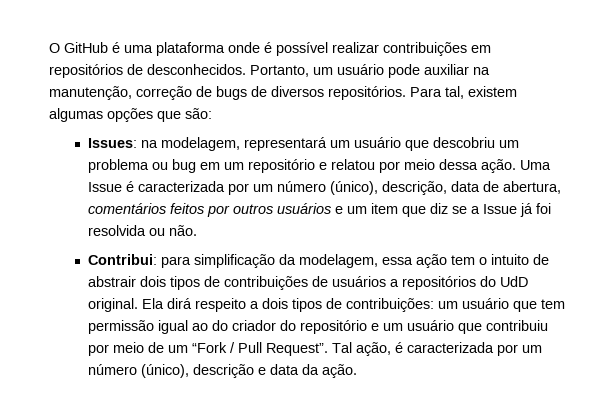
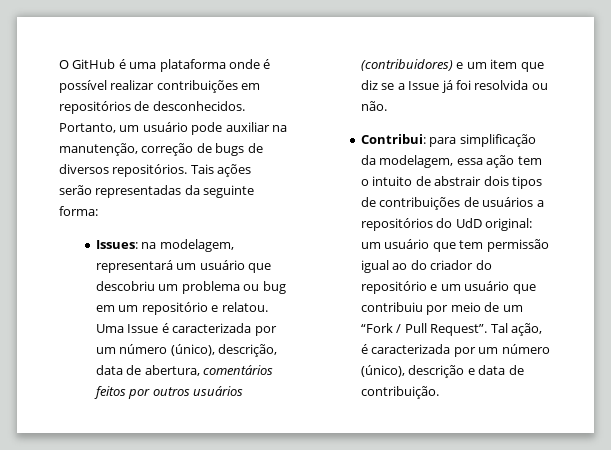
- Para tal, existem algumas opções que são:
+ Tais ações serão representadas da seguinte forma:
- Issues: na modelagem, representará um usuário que descobriu um problema ou bug em um repositório e relatou por meio dessa ação.
+ Issues: na modelagem, representará um usuário que descobriu um problema ou bug em um repositório e relatou.
- Uma Issue é caracterizada por um número (único), descrição, data de abertura, comentários feitos por outros usuários e um item que diz se a Issue já foi resolvida ou não.
+ Uma Issue é caracterizada por um número (único), descrição, data de abertura, comentários feitos por outros usuários (contribuidores) e um item que diz se a Issue já foi resolvida ou não.
- Contribui: para simplificação da modelagem, essa ação tem o intuito de abstrair dois tipos de contribuições de usuários a repositórios do UdD original. Ela dirá respeito a dois tipos de contribuições: um usuário que tem permissão igual ao do criador do repositório e um usuário que contribuiu por meio de um “Fork / Pull Request”.
+ Contribui: para simplificação da modelagem, essa ação tem o intuito de abstrair dois tipos de contribuições de usuários a repositórios do UdD original: um usuário que tem permissão igual ao do criador do repositório e um usuário que contribuiu por meio de um “Fork / Pull Request”.
- Tal ação, é caracterizada por um número (único), descrição e data da ação.
+ Tal ação, é caracterizada por um número (único), descrição e data de contribuição.

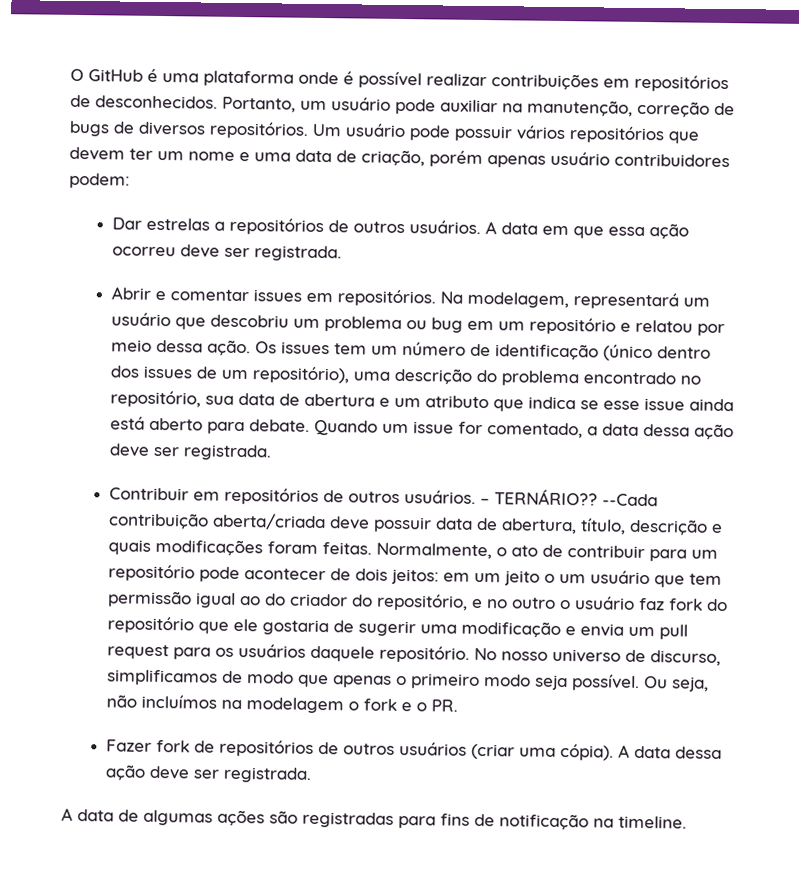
- Tais ações serão representadas da seguinte forma:
- Issues: na modelagem, representará um usuário que descobriu um problema ou bug em um repositório e relatou. Uma Issue é caracterizada por um número (único), descrição, data de abertura, comentários feitos por outros usuários (contribuidores) e um item que diz se a Issue já foi resolvida ou não.
- Contribui: para simplificação da modelagem, essa ação tem o intuito de abstrair dois tipos de contribuições de usuários a repositórios do UdD original: um usuário que tem permissão igual ao do criador do repositório e um usuário que contribuiu por meio de um “Fork / Pull Request”. Tal ação, é caracterizada por um número (único), descrição e data de contribuição.
+ Um usuário pode possuir vários repositórios que devem ter um nome e uma data de criação, porém apenas usuário contribuidores podem:
+ Dar estrelas a repositórios de outros usuários. A data em que essa ação ocorreu deve ser registrada.
+ Abrir e comentar issues em repositórios. Na modelagem, representará um usuário que descobriu um problema ou bug em um repositório e relatou por meio dessa ação. Os issues tem um número de identificação (único dentro dos issues de um repositório), uma descrição do problema encontrado no repositório, sua data de abertura e um atributo que indica se esse issue ainda está aberto para debate. Quando um issue for comentado, a data dessa ação deve ser registrada.
+ Contribuir em repositórios de outros usuários. – TERNÁRIO?? --Cada contribuição aberta/criada deve possuir data de abertura, título, descrição e quais modificações foram feitas. Normalmente, o ato de contribuir para um repositório pode acontecer de dois jeitos: em um jeito o um usuário que tem permissão igual ao do criador do repositório, e no outro o usuário faz fork do repositório que ele gostaria de sugerir uma modificação e envia um pull request para os usuários daquele repositório. No nosso universo de discurso, simplificamos de modo que apenas o primeiro modo seja possível. Ou seja, não incluímos na modelagem o fork e o PR.
+ Fazer fork de repositórios de outros usuários (criar uma cópia). A data dessa ação deve ser registrada.
+ A data de algumas ações são registradas para fins de notificação na timeline.

